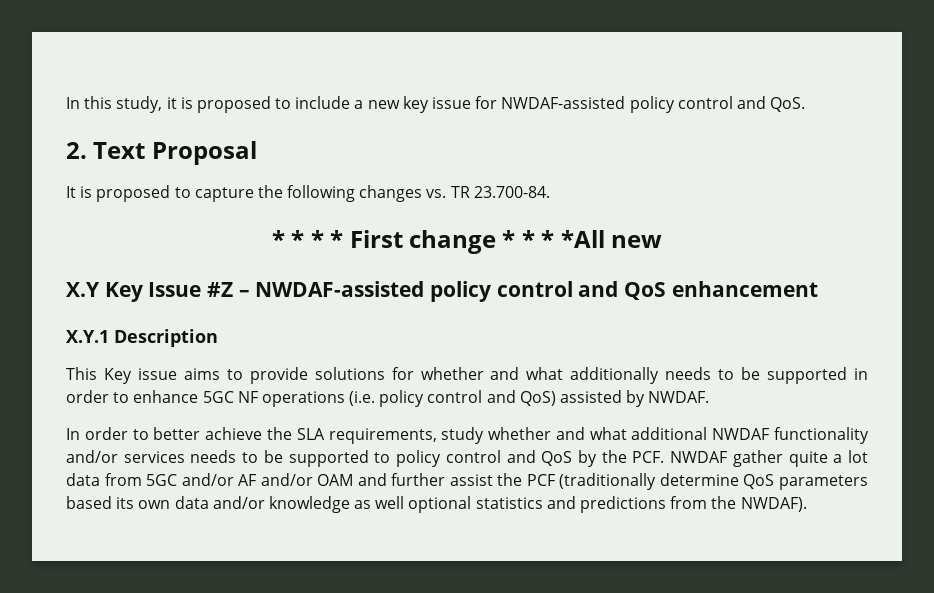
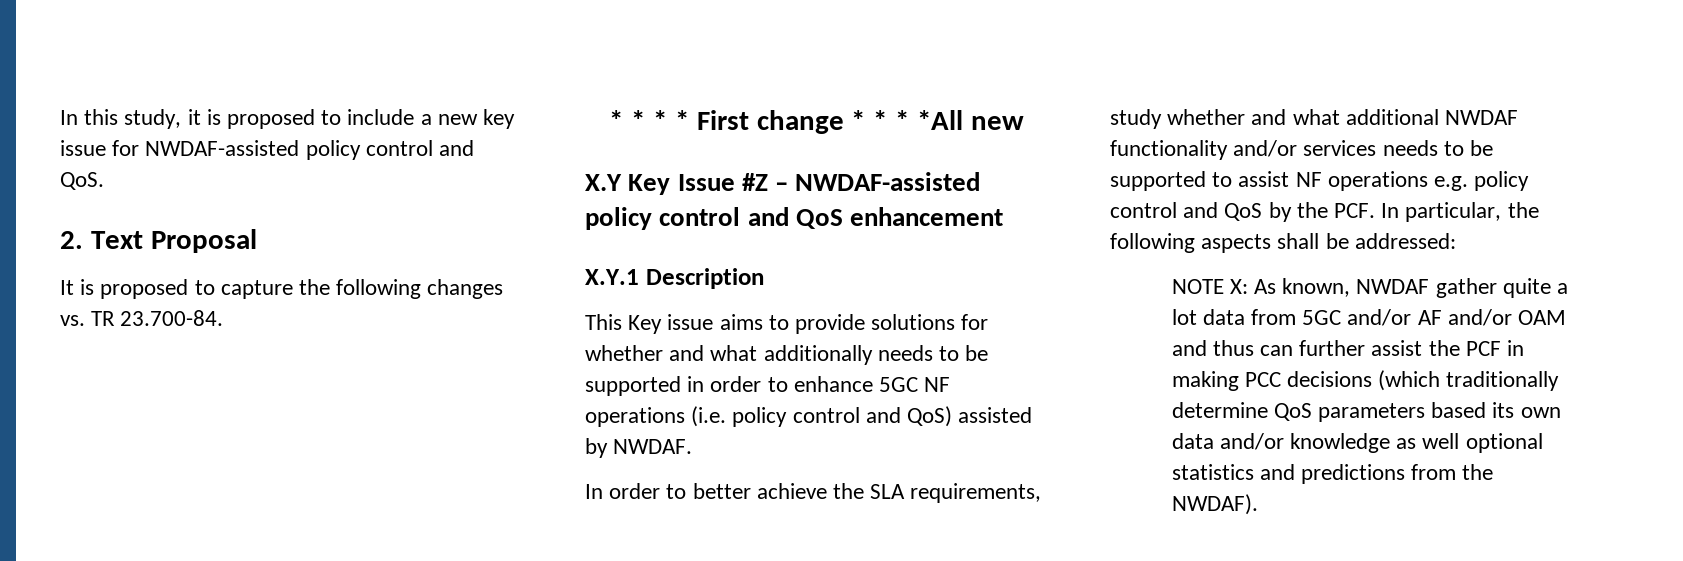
- In order to better achieve the SLA requirements, study whether and what additional NWDAF functionality and/or services needs to be supported to policy control and QoS by the PCF. NWDAF gather quite a lot data from 5GC and/or AF and/or OAM and further assist the PCF (traditionally determine QoS parameters based its own data and/or knowledge as well optional statistics and predictions from the NWDAF).
+ In order to better achieve the SLA requirements, study whether and what additional NWDAF functionality and/or services needs to be supported to assist NF operations e.g. policy control and QoS by the PCF. In particular, the following aspects shall be addressed:
+ NOTE X: As known, NWDAF gather quite a lot data from 5GC and/or AF and/or OAM and thus can further assist the PCF in making PCC decisions (which traditionally determine QoS parameters based its own data and/or knowledge as well optional statistics and predictions from the NWDAF).

